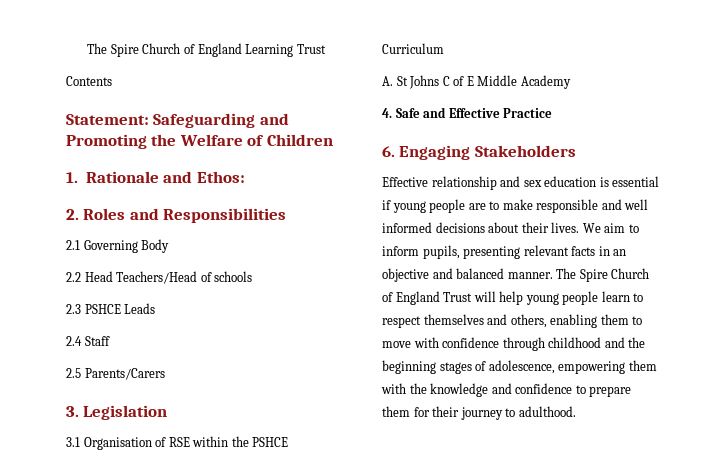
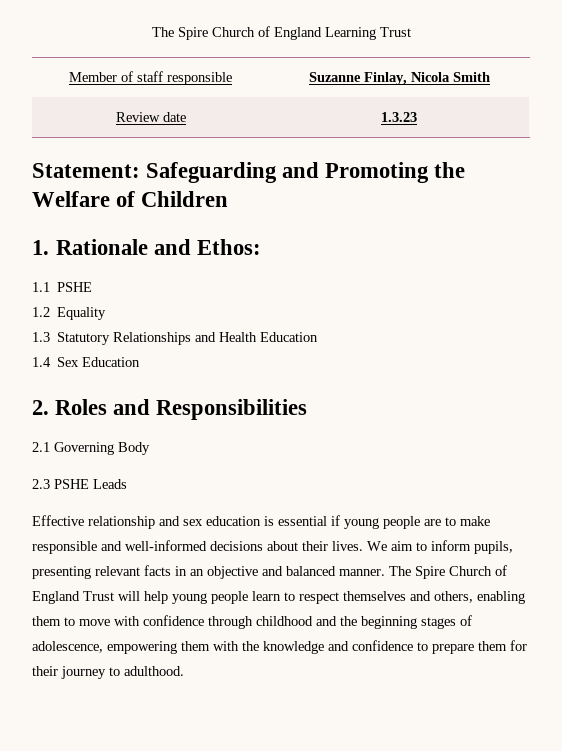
- Contents
+ Member of staff responsible | Suzanne Finlay, Nicola Smith
+ Review date | 1.3.23
+ 1.1 PSHE
+ 1.2 Equality
+ 1.3 Statutory Relationships and Health Education
+ 1.4 Sex Education
- 2.2 Head Teachers/Head of schools
- 2.3 PSHCE Leads
+ 2.3 PSHE Leads
- 2.4 Staff
- 2.5 Parents/Carers
- 3. Legislation
- 3.1 Organisation of RSE within the PSHCE Curriculum
- A. St Johns C of E Middle Academy
- 4. Safe and Effective Practice
- 6. Engaging Stakeholders
- Effective relationship and sex education is essential if young people are to make responsible and well informed decisions about their lives.
+ Effective relationship and sex education is essential if young people are to make responsible and well-informed decisions about their lives.

